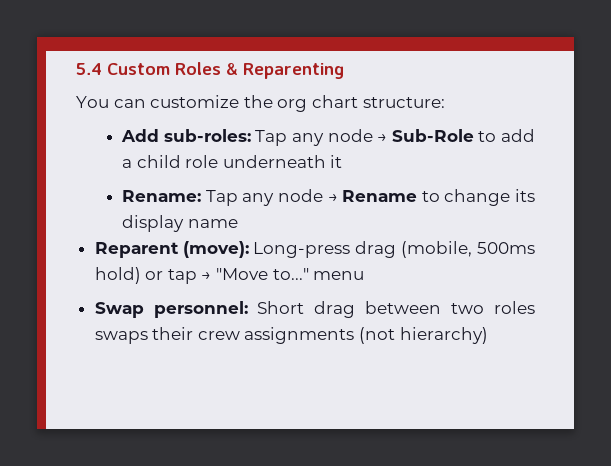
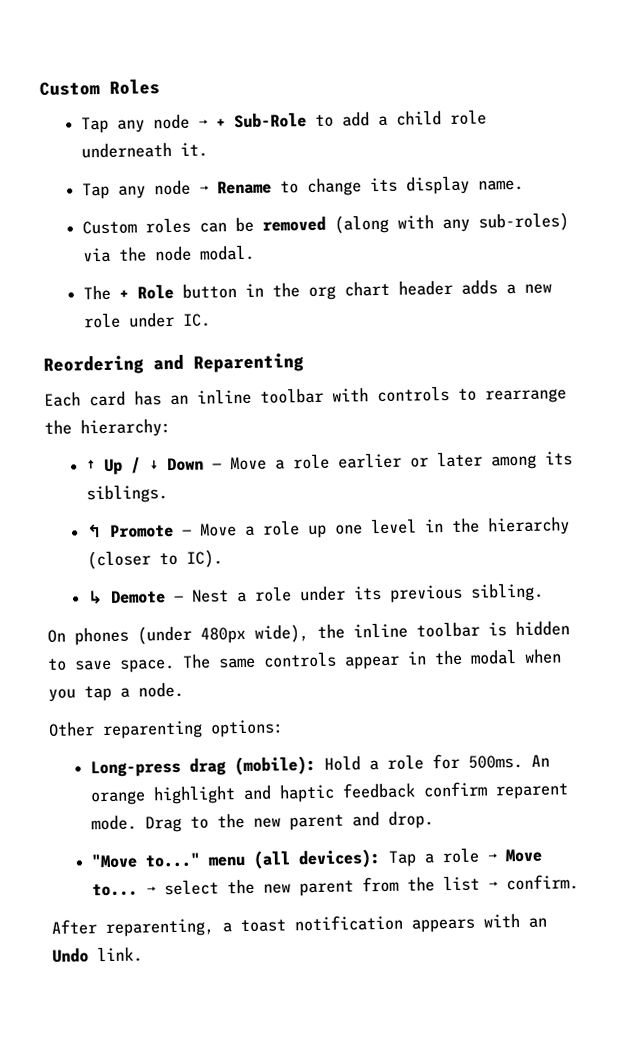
- 5.4 Custom Roles & Reparenting
- You can customize the org chart structure:
- Add sub-roles: Tap any node → Sub-Role to add a child role underneath it
- Rename: Tap any node → Rename to change its display name
- Reparent (move): Long-press drag (mobile, 500ms hold) or tap → "Move to..." menu
- Swap personnel: Short drag between two roles swaps their crew assignments (not hierarchy)
+ Custom Roles
+ Tap any node → + Sub-Role to add a child role underneath it.
+ Tap any node → Rename to change its display name.
+ Custom roles can be removed (along with any sub-roles) via the node modal.
+ The + Role button in the org chart header adds a new role under IC.
+ Reordering and Reparenting
+ Each card has an inline toolbar with controls to rearrange the hierarchy:
+ ↑ Up / ↓ Down — Move a role earlier or later among its siblings.
+ ↰ Promote — Move a role up one level in the hierarchy (closer to IC).
+ ↳ Demote — Nest a role under its previous sibling.
+ On phones (under 480px wide), the inline toolbar is hidden to save space. The same controls appear in the modal when you tap a node.
+ Other reparenting options:
+ Long-press drag (mobile): Hold a role for 500ms. An orange highlight and haptic feedback confirm reparent mode. Drag to the new parent and drop.
+ "Move to..." menu (all devices): Tap a role → Move to... → select the new parent from the list → confirm.
+ After reparenting, a toast notification appears with an Undo link.

